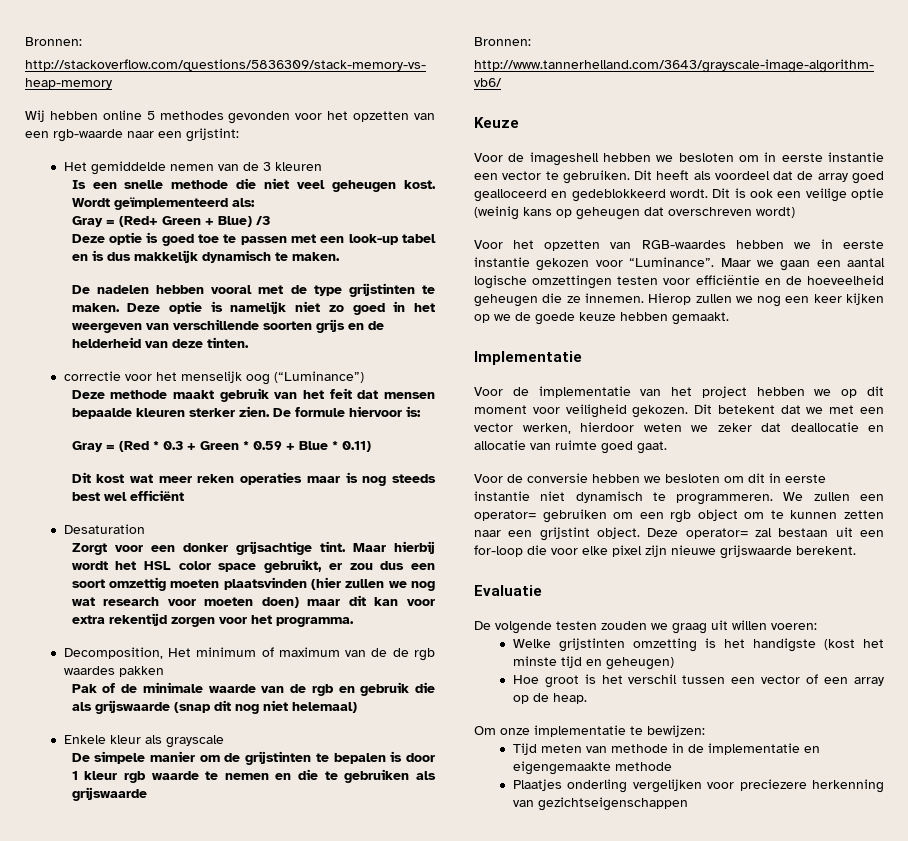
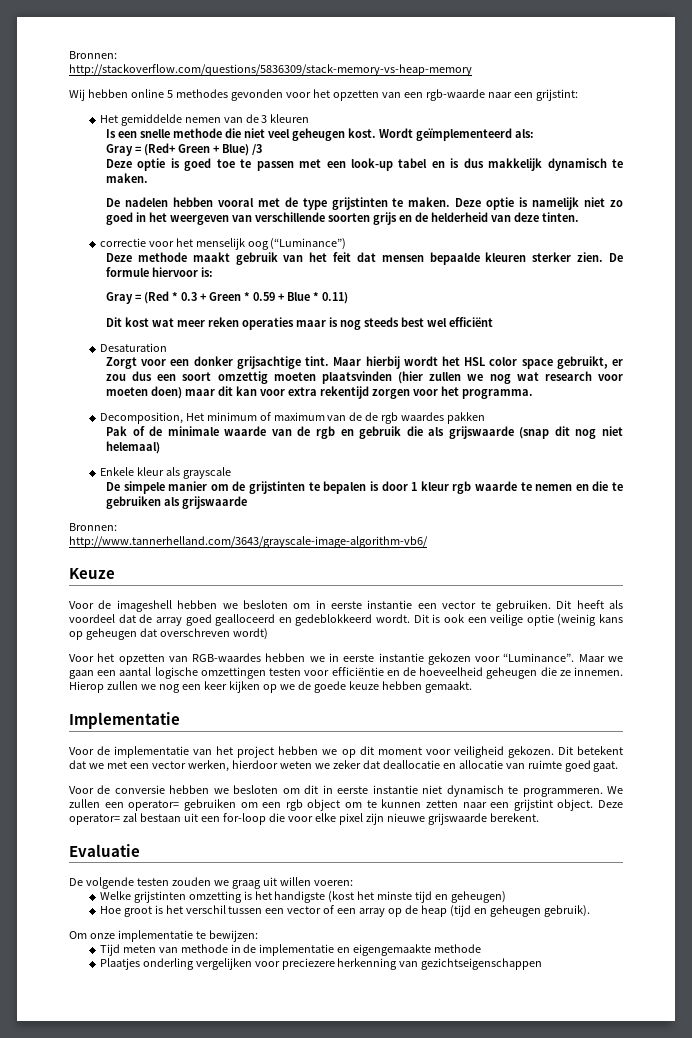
- Hoe groot is het verschil tussen een vector of een array op de heap.
+ Hoe groot is het verschil tussen een vector of een array op de heap (tijd en geheugen gebruik).

